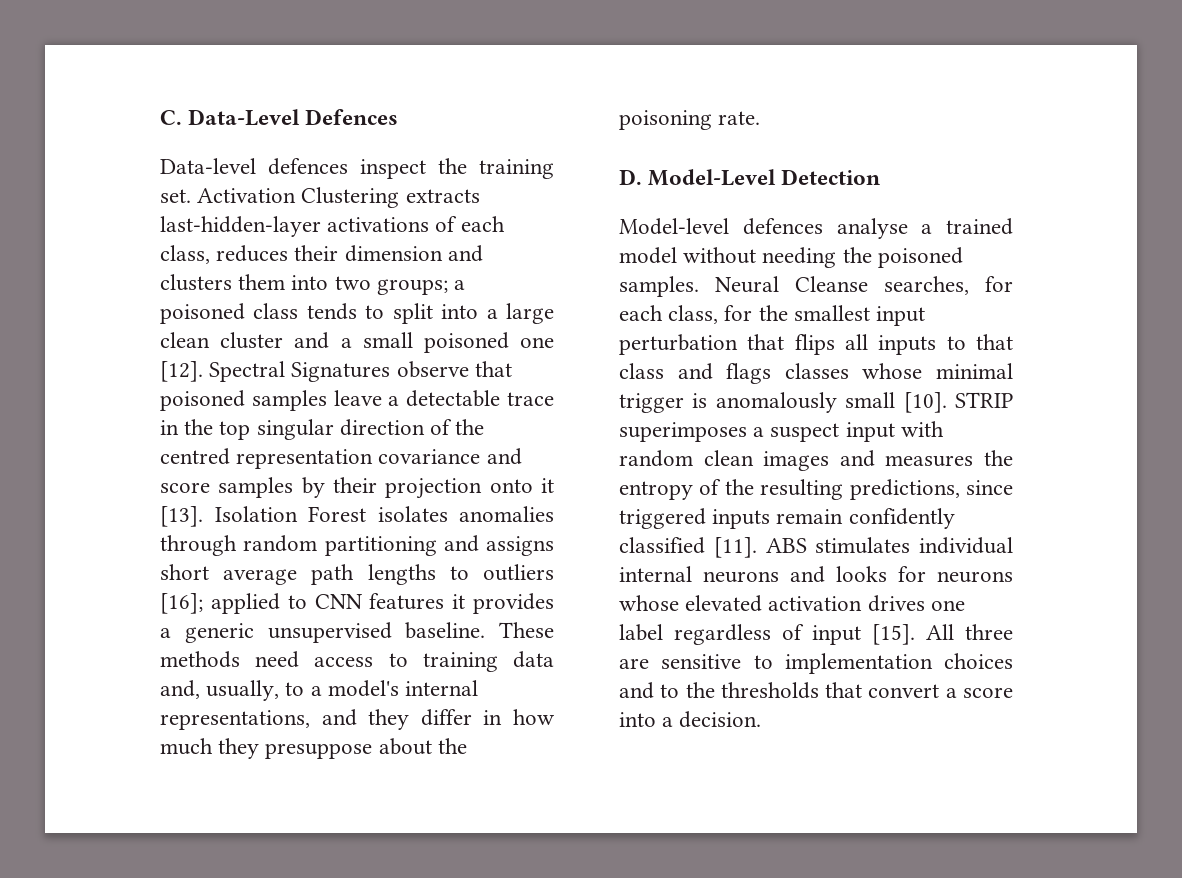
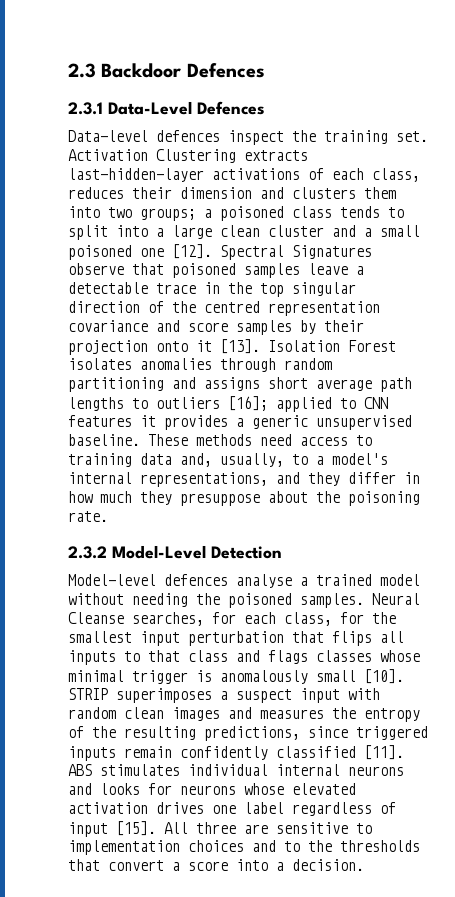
- C. Data-Level Defences
+ 2.3 Backdoor Defences
+ 2.3.1 Data-Level Defences
- D. Model-Level Detection
+ 2.3.2 Model-Level Detection

